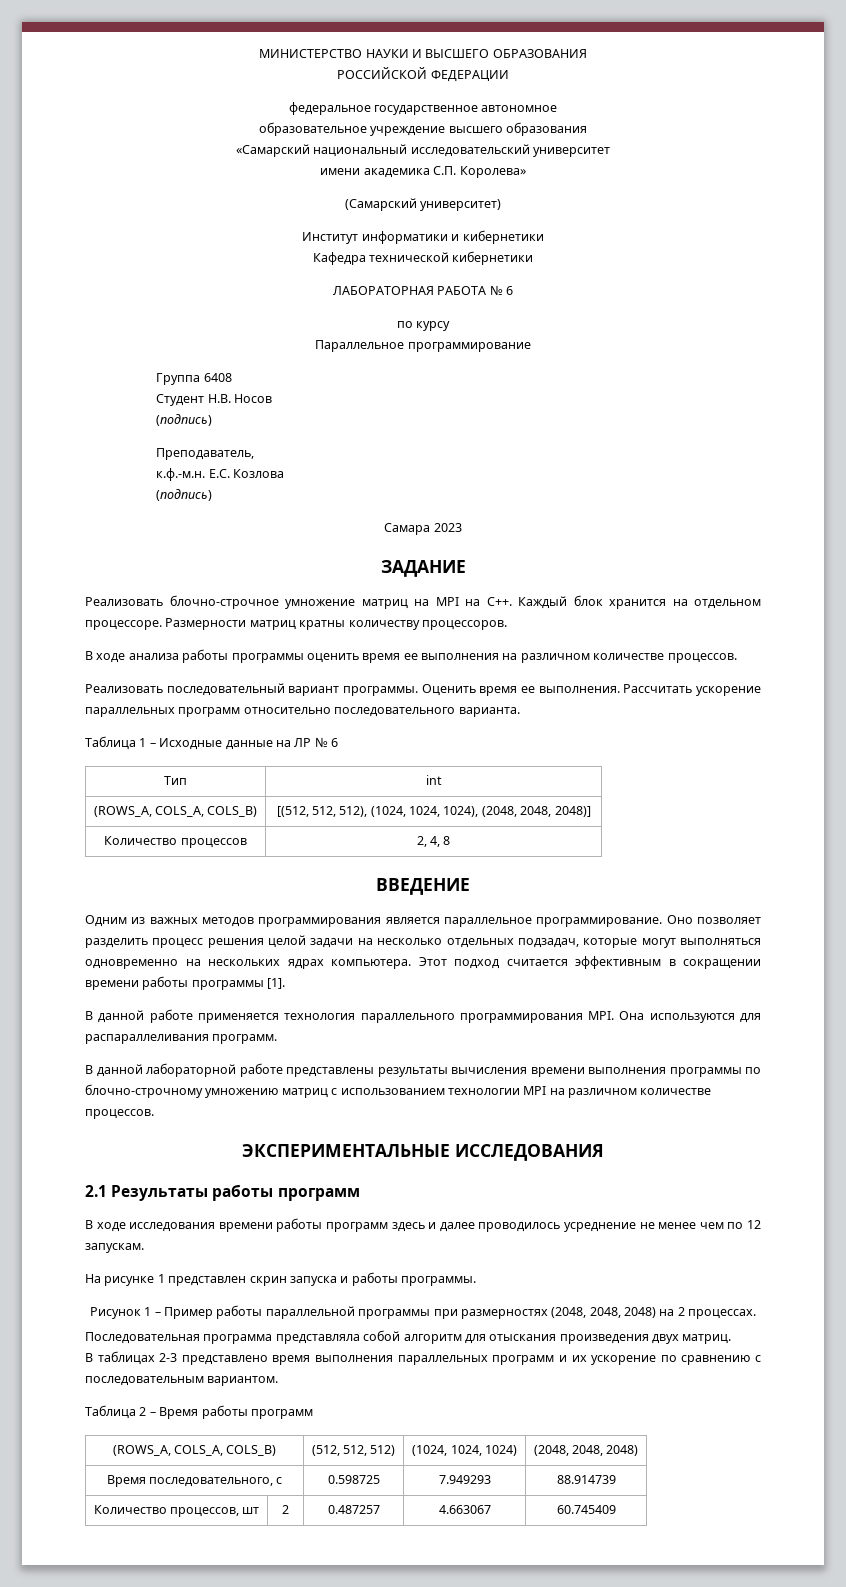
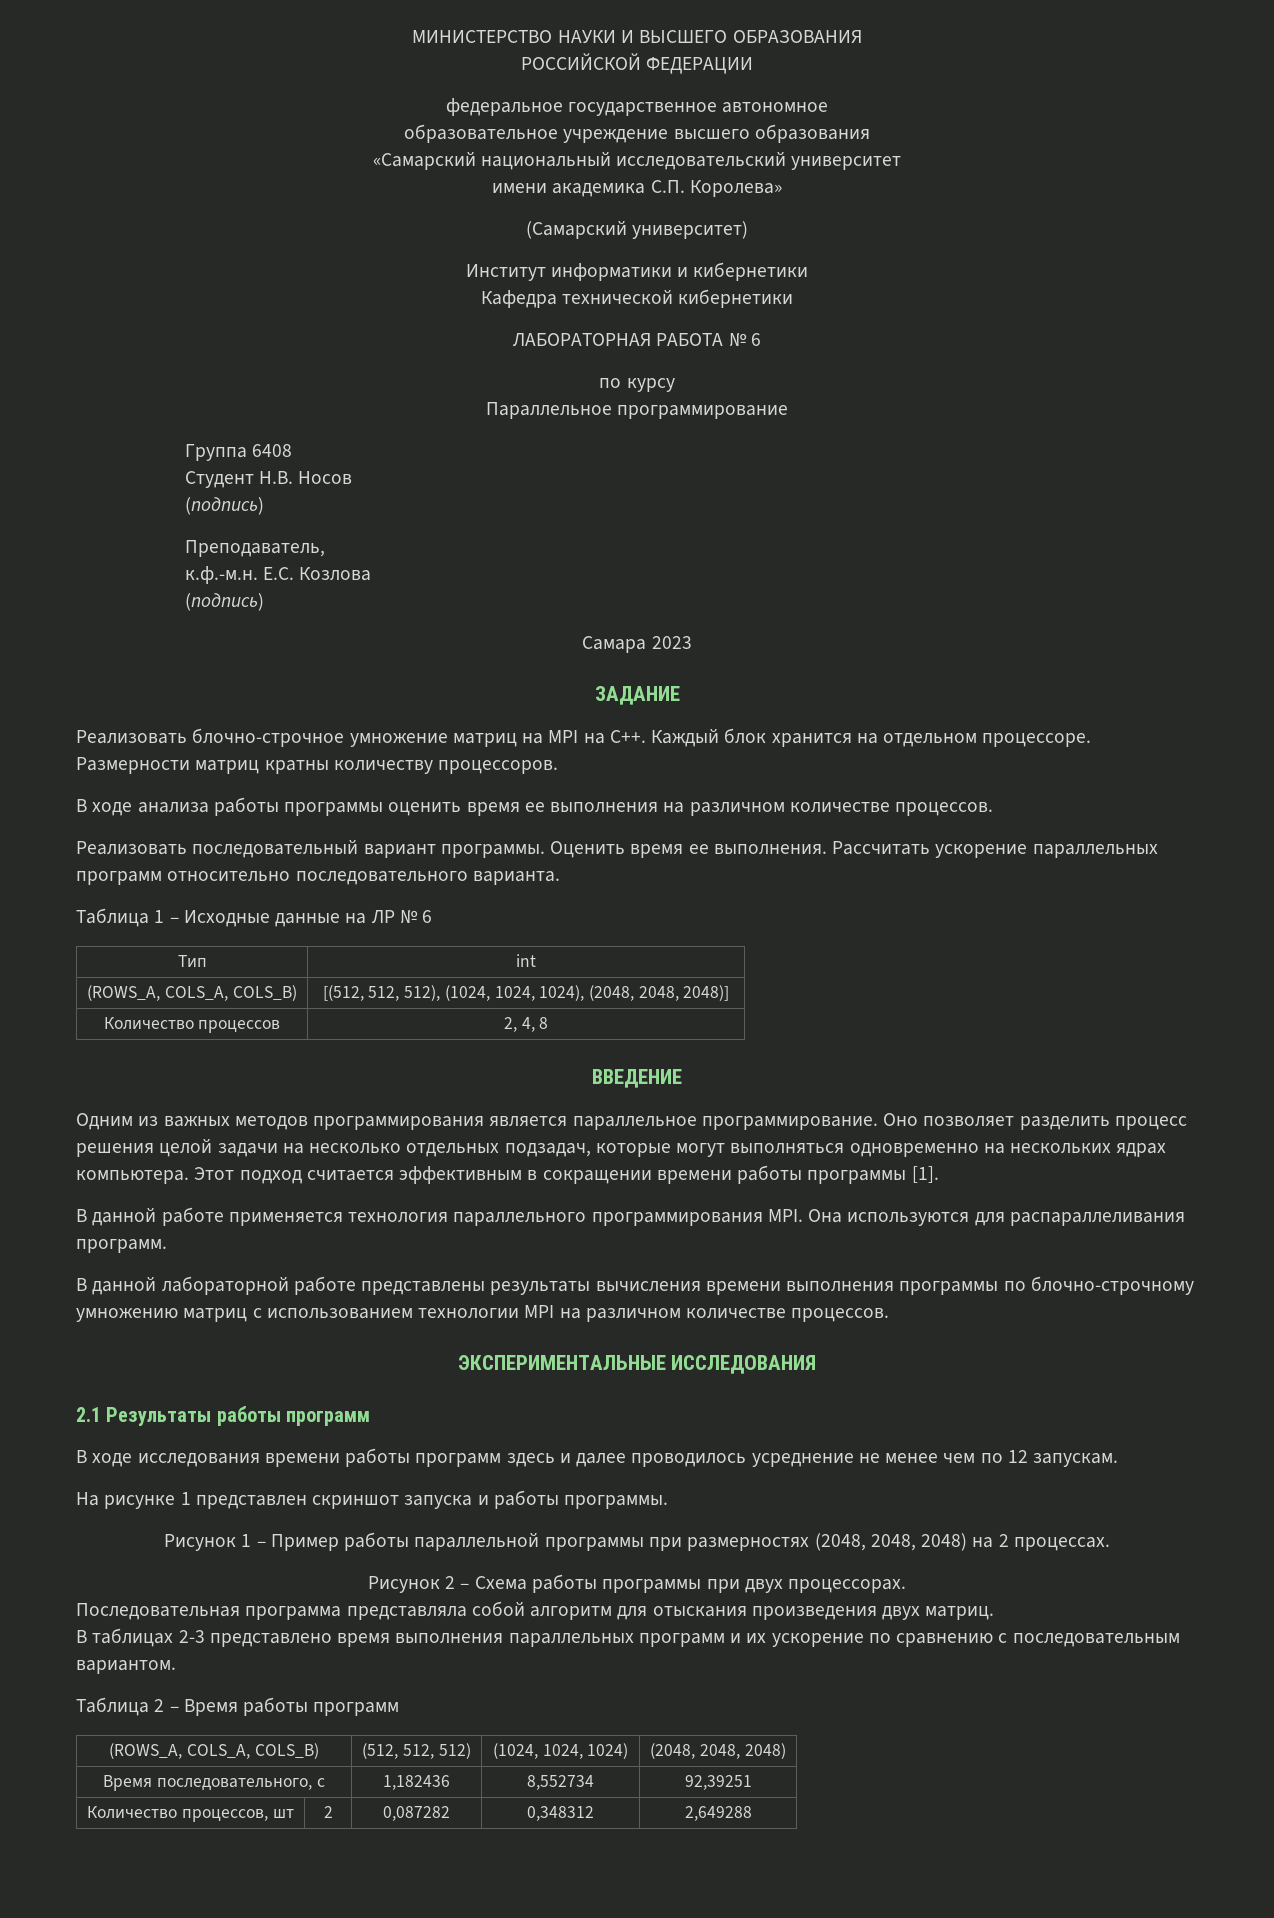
- На рисунке 1 представлен скрин запуска и работы программы.
+ На рисунке 1 представлен скриншот запуска и работы программы.
+ Рисунок 2 – Схема работы программы при двух процессорах.
- Время последовательного, с | 0.598725 | 7.949293 | 88.914739
+ Время последовательного, с | 1,182436 | 8,552734 | 92,39251
- Количество процессов, шт | 2 | 0.487257 | 4.663067 | 60.745409
+ Количество процессов, шт | 2 | 0,087282 | 0,348312 | 2,649288

